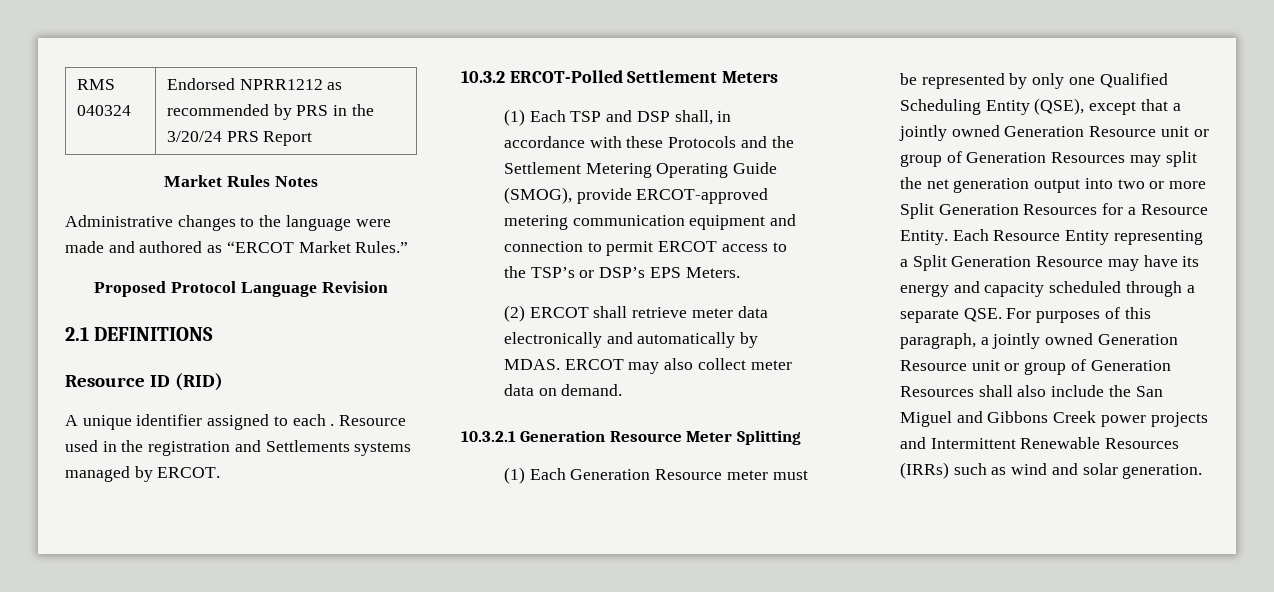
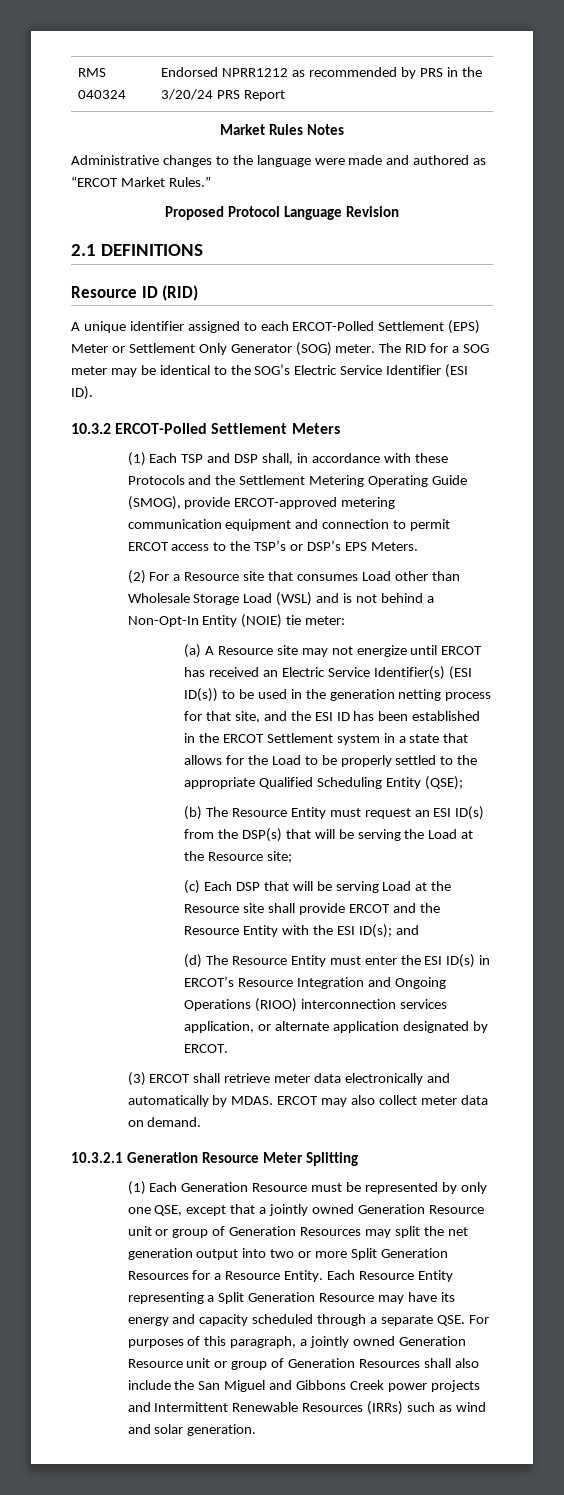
- A unique identifier assigned to each . Resource used in the registration and Settlements systems managed by ERCOT.
+ A unique identifier assigned to each ERCOT-Polled Settlement (EPS) Meter or Settlement Only Generator (SOG) meter. The RID for a SOG meter may be identical to the SOG’s Electric Service Identifier (ESI ID).
- (2) ERCOT shall retrieve meter data electronically and automatically by MDAS.
+ (2) For a Resource site that consumes Load other than Wholesale Storage Load (WSL) and is not behind a Non-Opt-In Entity (NOIE) tie meter:
+ (a) A Resource site may not energize until ERCOT has received an Electric Service Identifier(s) (ESI ID(s)) to be used in the generation netting process for that site, and the ESI ID has been established in the ERCOT Settlement system in a state that allows for the Load to be properly settled to the appropriate Qualified Scheduling Entity (QSE);
+ (b) The Resource Entity must request an ESI ID(s) from the DSP(s) that will be serving the Load at the Resource site;
+ (c) Each DSP that will be serving Load at the Resource site shall provide ERCOT and the Resource Entity with the ESI ID(s); and
+ (d) The Resource Entity must enter the ESI ID(s) in ERCOT’s Resource Integration and Ongoing Operations (RIOO) interconnection services application, or alternate application designated by ERCOT.
+ (3) ERCOT shall retrieve meter data electronically and automatically by MDAS.
- (1) Each Generation Resource meter must be represented by only one Qualified Scheduling Entity (QSE), except that a jointly owned Generation Resource unit or group of Generation Resources may split the net generation output into two or more Split Generation Resources for a Resource Entity.
+ (1) Each Generation Resource must be represented by only one QSE, except that a jointly owned Generation Resource unit or group of Generation Resources may split the net generation output into two or more Split Generation Resources for a Resource Entity.

